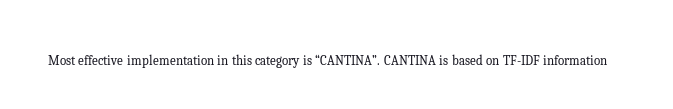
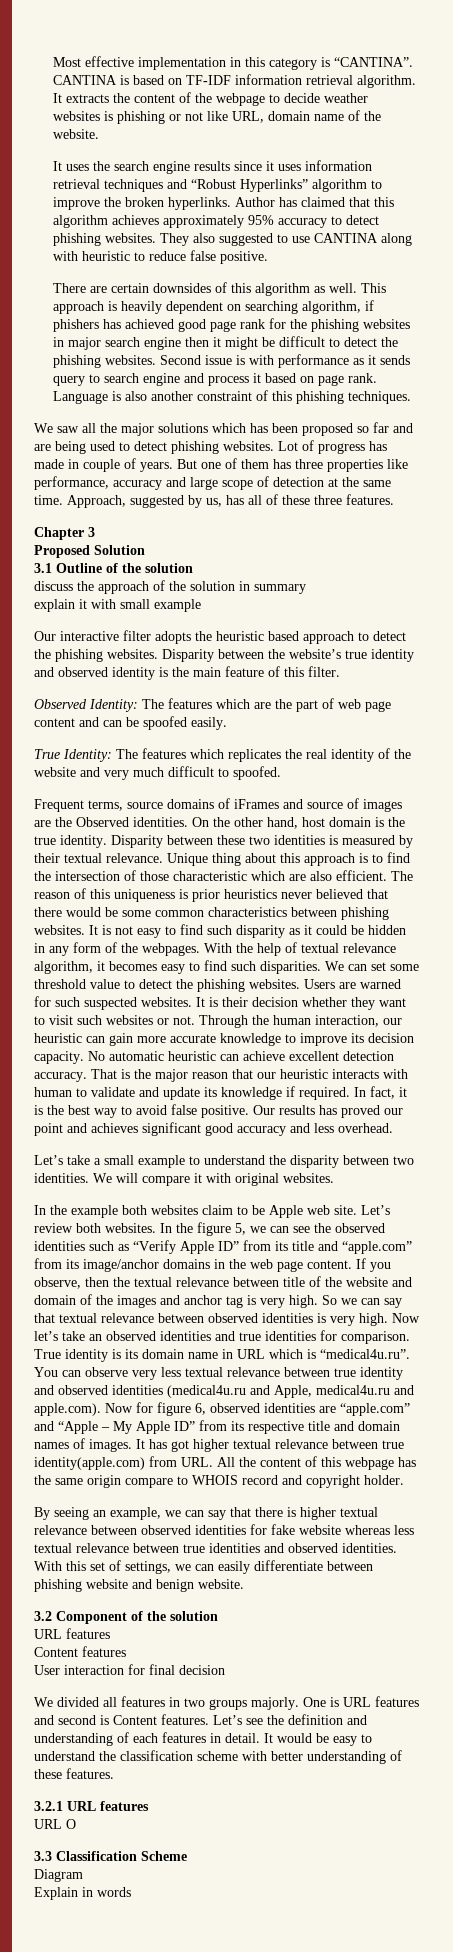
- CANTINA is based on TF-IDF information
+ CANTINA is based on TF-IDF information retrieval algorithm. It extracts the content of the webpage to decide weather websites is phishing or not like URL, domain name of the website.
+ It uses the search engine results since it uses information retrieval techniques and “Robust Hyperlinks” algorithm to improve the broken hyperlinks. Author has claimed that this algorithm achieves approximately 95% accuracy to detect phishing websites. They also suggested to use CANTINA along with heuristic to reduce false positive.
+ There are certain downsides of this algorithm as well. This approach is heavily dependent on searching algorithm, if phishers has achieved good page rank for the phishing websites in major search engine then it might be difficult to detect the phishing websites. Second issue is with performance as it sends query to search engine and process it based on page rank. Language is also another constraint of this phishing techniques.
+ We saw all the major solutions which has been proposed so far and are being used to detect phishing websites. Lot of progress has made in couple of years. But one of them has three properties like performance, accuracy and large scope of detection at the same time. Approach, suggested by us, has all of these three features.
+ Chapter 3
+ Proposed Solution
+ 3.1 Outline of the solution
+ discuss the approach of the solution in summary
+ explain it with small example
+ Our interactive filter adopts the heuristic based approach to detect the phishing websites. Disparity between the website’s true identity and observed identity is the main feature of this filter.
+ Observed Identity: The features which are the part of web page content and can be spoofed easily.
+ True Identity: The features which replicates the real identity of the website and very much difficult to spoofed.
+ Frequent terms, source domains of iFrames and source of images are the Observed identities. On the other hand, host domain is the true identity. Disparity between these two identities is measured by their textual relevance. Unique thing about this approach is to find the intersection of those characteristic which are also efficient. The reason of this uniqueness is prior heuristics never believed that there would be some common characteristics between phishing websites. It is not easy to find such disparity as it could be hidden in any form of the webpages. With the help of textual relevance algorithm, it becomes easy to find such disparities. We can set some threshold value to detect the phishing websites. Users are warned for such suspected websites. It is their decision whether they want to visit such websites or not. Through the human interaction, our heuristic can gain more accurate knowledge to improve its decision capacity. No automatic heuristic can achieve excellent detection accuracy. That is the major reason that our heuristic interacts with human to validate and update its knowledge if required. In fact, it is the best way to avoid false positive. Our results has proved our point and achieves significant good accuracy and less overhead.
+ Let’s take a small example to understand the disparity between two identities. We will compare it with original websites.
+ In the example both websites claim to be Apple web site. Let’s review both websites. In the figure 5, we can see the observed identities such as “Verify Apple ID” from its title and “apple.com” from its image/anchor domains in the web page content. If you observe, then the textual relevance between title of the website and domain of the images and anchor tag is very high. So we can say that textual relevance between observed identities is very high. Now let’s take an observed identities and true identities for comparison. True identity is its domain name in URL which is “medical4u.ru”. You can observe very less textual relevance between true identity and observed identities (medical4u.ru and Apple, medical4u.ru and apple.com). Now for figure 6, observed identities are “apple.com” and “Apple – My Apple ID” from its respective title and domain names of images. It has got higher textual relevance between true identity(apple.com) from URL. All the content of this webpage has the same origin compare to WHOIS record and copyright holder.
+ By seeing an example, we can say that there is higher textual relevance between observed identities for fake website whereas less textual relevance between true identities and observed identities. With this set of settings, we can easily differentiate between phishing website and benign website.
+ 3.2 Component of the solution
+ URL features
+ Content features
+ User interaction for final decision
+ We divided all features in two groups majorly. One is URL features and second is Content features. Let’s see the definition and understanding of each features in detail. It would be easy to understand the classification scheme with better understanding of these features.
+ 3.2.1 URL features
+ URL O
+ 3.3 Classification Scheme
+ Diagram
+ Explain in words

